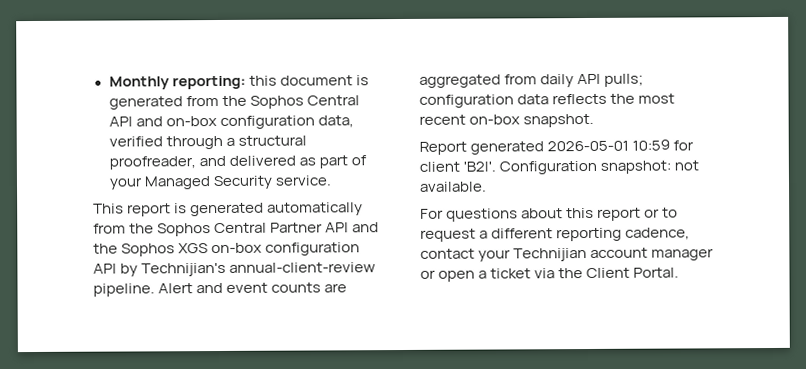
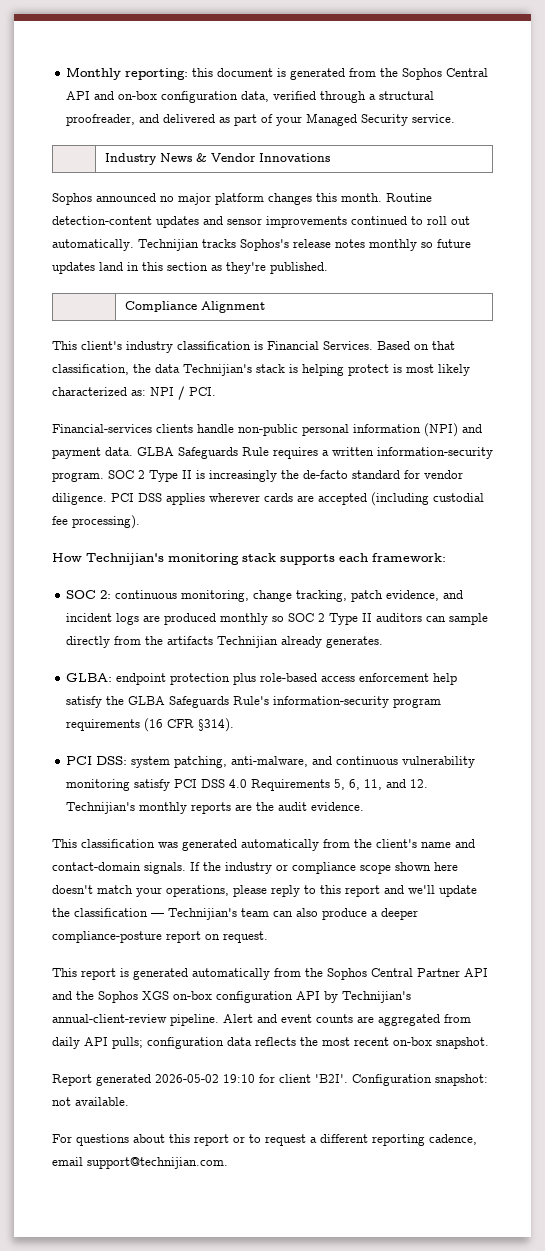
+ | Industry News & Vendor Innovations
+ Sophos announced no major platform changes this month. Routine detection-content updates and sensor improvements continued to roll out automatically. Technijian tracks Sophos's release notes monthly so future updates land in this section as they're published.
+ | Compliance Alignment
+ This client's industry classification is Financial Services. Based on that classification, the data Technijian's stack is helping protect is most likely characterized as: NPI / PCI.
+ Financial-services clients handle non-public personal information (NPI) and payment data. GLBA Safeguards Rule requires a written information-security program. SOC 2 Type II is increasingly the de-facto standard for vendor diligence. PCI DSS applies wherever cards are accepted (including custodial fee processing).
+ How Technijian's monitoring stack supports each framework:
+ SOC 2: continuous monitoring, change tracking, patch evidence, and incident logs are produced monthly so SOC 2 Type II auditors can sample directly from the artifacts Technijian already generates.
+ GLBA: endpoint protection plus role-based access enforcement help satisfy the GLBA Safeguards Rule's information-security program requirements (16 CFR §314).
+ PCI DSS: system patching, anti-malware, and continuous vulnerability monitoring satisfy PCI DSS 4.0 Requirements 5, 6, 11, and 12. Technijian's monthly reports are the audit evidence.
+ This classification was generated automatically from the client's name and contact-domain signals. If the industry or compliance scope shown here doesn't match your operations, please reply to this report and we'll update the classification — Technijian's team can also produce a deeper compliance-posture report on request.
- Report generated 2026-05-01 10:59 for client 'B2I'.
+ Report generated 2026-05-02 19:10 for client 'B2I'.
- For questions about this report or to request a different reporting cadence, contact your Technijian account manager or open a ticket via the Client Portal.
+ For questions about this report or to request a different reporting cadence, email support@technijian.com.

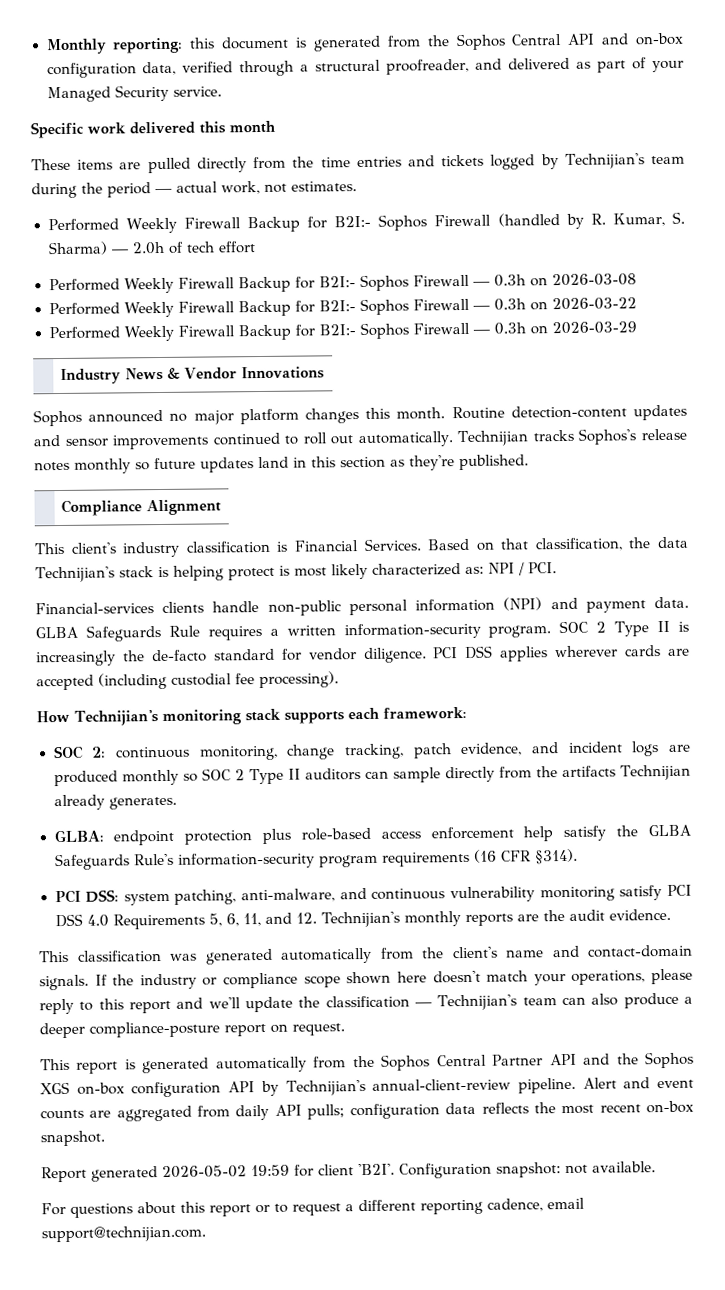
+ Specific work delivered this month
+ These items are pulled directly from the time entries and tickets logged by Technijian's team during the period — actual work, not estimates.
+ Performed Weekly Firewall Backup for B2I:- Sophos Firewall (handled by R. Kumar, S. Sharma) — 2.0h of tech effort
+ Performed Weekly Firewall Backup for B2I:- Sophos Firewall — 0.3h on 2026-03-08
+ Performed Weekly Firewall Backup for B2I:- Sophos Firewall — 0.3h on 2026-03-22
+ Performed Weekly Firewall Backup for B2I:- Sophos Firewall — 0.3h on 2026-03-29
- Report generated 2026-05-02 19:10 for client 'B2I'.
+ Report generated 2026-05-02 19:59 for client 'B2I'.

